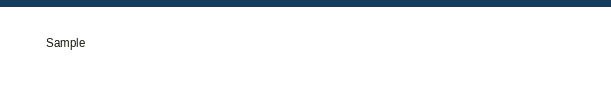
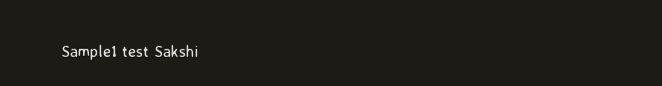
- Sample
+ Sample1 test Sakshi

